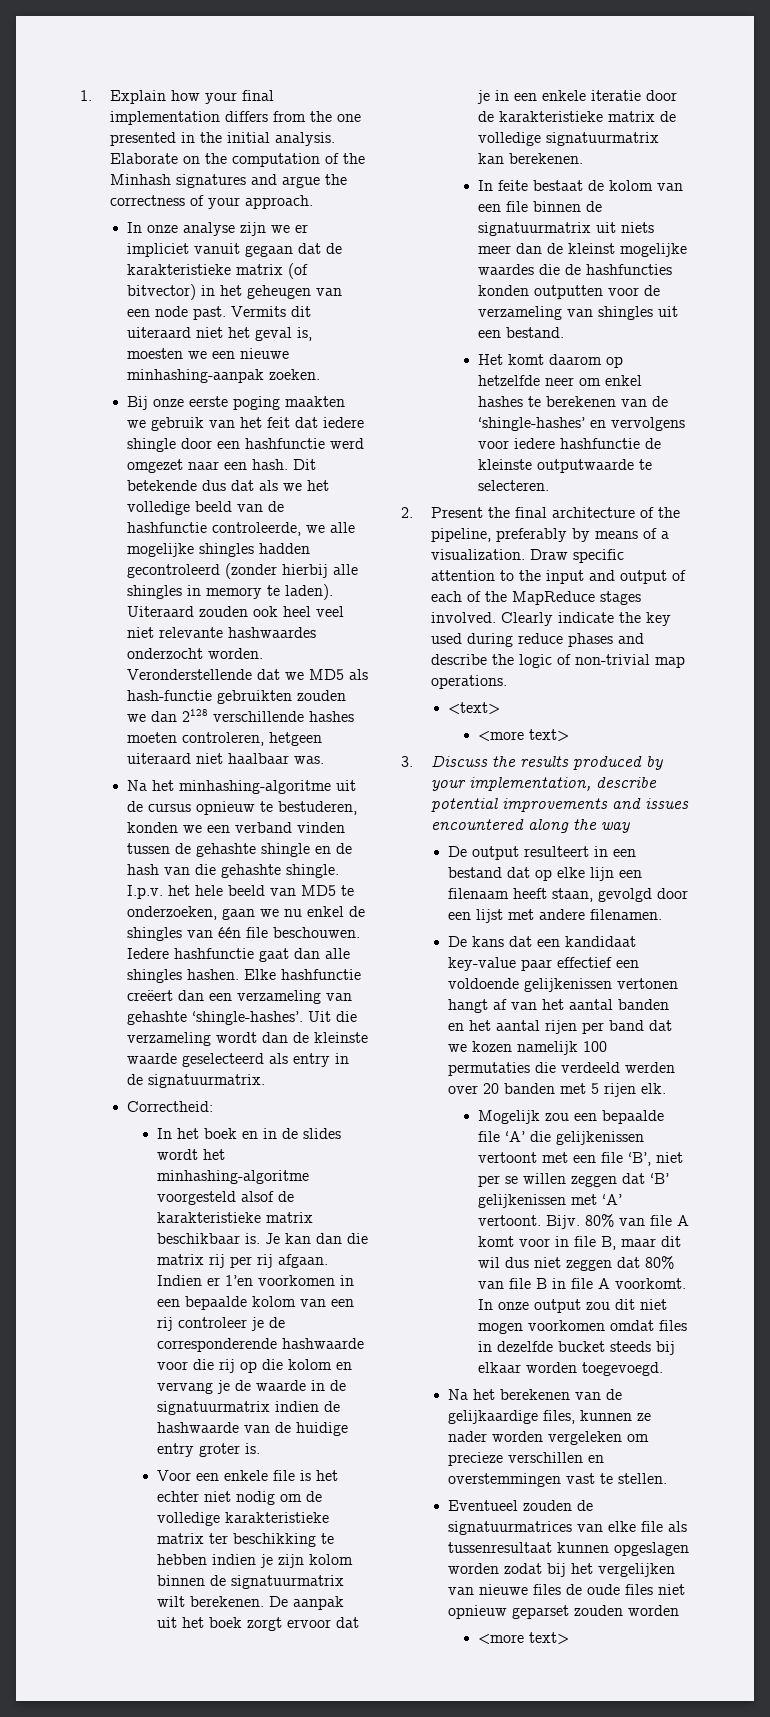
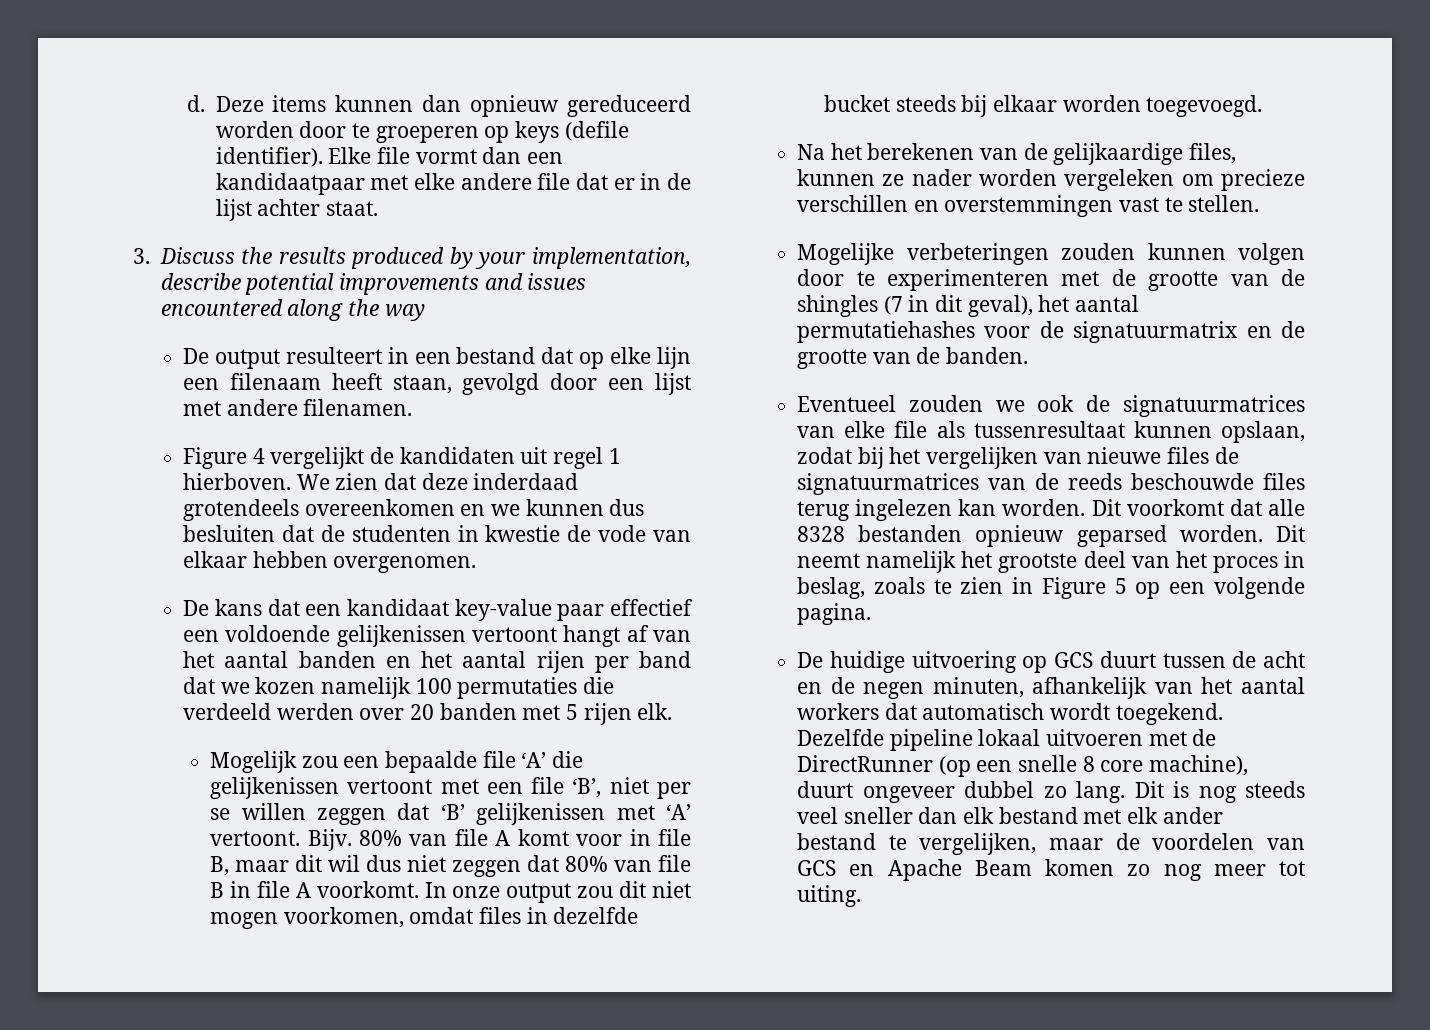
- 1. Explain how your final implementation differs from the one presented in the initial analysis. Elaborate on the computation of the Minhash signatures and argue the correctness of your approach.
- In onze analyse zijn we er impliciet vanuit gegaan dat de karakteristieke matrix (of bitvector) in het geheugen van een node past. Vermits dit uiteraard niet het geval is, moesten we een nieuwe minhashing-aanpak zoeken.
- Bij onze eerste poging maakten we gebruik van het feit dat iedere shingle door een hashfunctie werd omgezet naar een hash. Dit betekende dus dat als we het volledige beeld van de hashfunctie controleerde, we alle mogelijke shingles hadden gecontroleerd (zonder hierbij alle shingles in memory te laden). Uiteraard zouden ook heel veel niet relevante hashwaardes onderzocht worden. Veronderstellende dat we MD5 als hash-functie gebruikten zouden we dan 2128 verschillende hashes moeten controleren, hetgeen uiteraard niet haalbaar was.
- Na het minhashing-algoritme uit de cursus opnieuw te bestuderen, konden we een verband vinden tussen de gehashte shingle en de hash van die gehashte shingle. I.p.v. het hele beeld van MD5 te onderzoeken, gaan we nu enkel de shingles van één file beschouwen. Iedere hashfunctie gaat dan alle shingles hashen. Elke hashfunctie creëert dan een verzameling van gehashte ‘shingle-hashes’. Uit die verzameling wordt dan de kleinste waarde geselecteerd als entry in de signatuurmatrix.
- Correctheid:
- In het boek en in de slides wordt het minhashing-algoritme voorgesteld alsof de karakteristieke matrix beschikbaar is. Je kan dan die matrix rij per rij afgaan. Indien er 1’en voorkomen in een bepaalde kolom van een rij controleer je de corresponderende hashwaarde voor die rij op die kolom en vervang je de waarde in de signatuurmatrix indien de hashwaarde van de huidige entry groter is.
- Voor een enkele file is het echter niet nodig om de volledige karakteristieke matrix ter beschikking te hebben indien je zijn kolom binnen de signatuurmatrix wilt berekenen. De aanpak uit het boek zorgt ervoor dat je in een enkele iteratie door de karakteristieke matrix de volledige signatuurmatrix kan berekenen.
- In feite bestaat de kolom van een file binnen de signatuurmatrix uit niets meer dan de kleinst mogelijke waardes die de hashfuncties konden outputten voor de verzameling van shingles uit een bestand.
- Het komt daarom op hetzelfde neer om enkel hashes te berekenen van de ‘shingle-hashes’ en vervolgens voor iedere hashfunctie de kleinste outputwaarde te selecteren.
- 2. Present the final architecture of the pipeline, preferably by means of a visualization. Draw specific attention to the input and output of each of the MapReduce stages involved. Clearly indicate the key used during reduce phases and describe the logic of non-trivial map operations.
- <text>
- <more text>
+ d. Deze items kunnen dan opnieuw gereduceerd worden door te groeperen op keys (defile identifier). Elke file vormt dan een kandidaatpaar met elke andere file dat er in de lijst achter staat.
+ Figure 4 vergelijkt de kandidaten uit regel 1 hierboven. We zien dat deze inderdaad grotendeels overeenkomen en we kunnen dus besluiten dat de studenten in kwestie de vode van elkaar hebben overgenomen.
- De kans dat een kandidaat key-value paar effectief een voldoende gelijkenissen vertonen hangt af van het aantal banden en het aantal rijen per band dat we kozen namelijk 100 permutaties die verdeeld werden over 20 banden met 5 rijen elk.
+ De kans dat een kandidaat key-value paar effectief een voldoende gelijkenissen vertoont hangt af van het aantal banden en het aantal rijen per band dat we kozen namelijk 100 permutaties die verdeeld werden over 20 banden met 5 rijen elk.
- In onze output zou dit niet mogen voorkomen omdat files in dezelfde bucket steeds bij elkaar worden toegevoegd.
+ In onze output zou dit niet mogen voorkomen, omdat files in dezelfde bucket steeds bij elkaar worden toegevoegd.
+ Mogelijke verbeteringen zouden kunnen volgen door te experimenteren met de grootte van de shingles (7 in dit geval), het aantal permutatiehashes voor de signatuurmatrix en de grootte van de banden.
- Eventueel zouden de signatuurmatrices van elke file als tussenresultaat kunnen opgeslagen worden zodat bij het vergelijken van nieuwe files de oude files niet opnieuw geparset zouden worden
- <more text>
+ Eventueel zouden we ook de signatuurmatrices van elke file als tussenresultaat kunnen opslaan, zodat bij het vergelijken van nieuwe files de signatuurmatrices van de reeds beschouwde files terug ingelezen kan worden. Dit voorkomt dat alle 8328 bestanden opnieuw geparsed worden. Dit neemt namelijk het grootste deel van het proces in beslag, zoals te zien in Figure 5 op een volgende pagina.
+ De huidige uitvoering op GCS duurt tussen de acht en de negen minuten, afhankelijk van het aantal workers dat automatisch wordt toegekend. Dezelfde pipeline lokaal uitvoeren met de DirectRunner (op een snelle 8 core machine), duurt ongeveer dubbel zo lang. Dit is nog steeds veel sneller dan elk bestand met elk ander bestand te vergelijken, maar de voordelen van GCS en Apache Beam komen zo nog meer tot uiting.

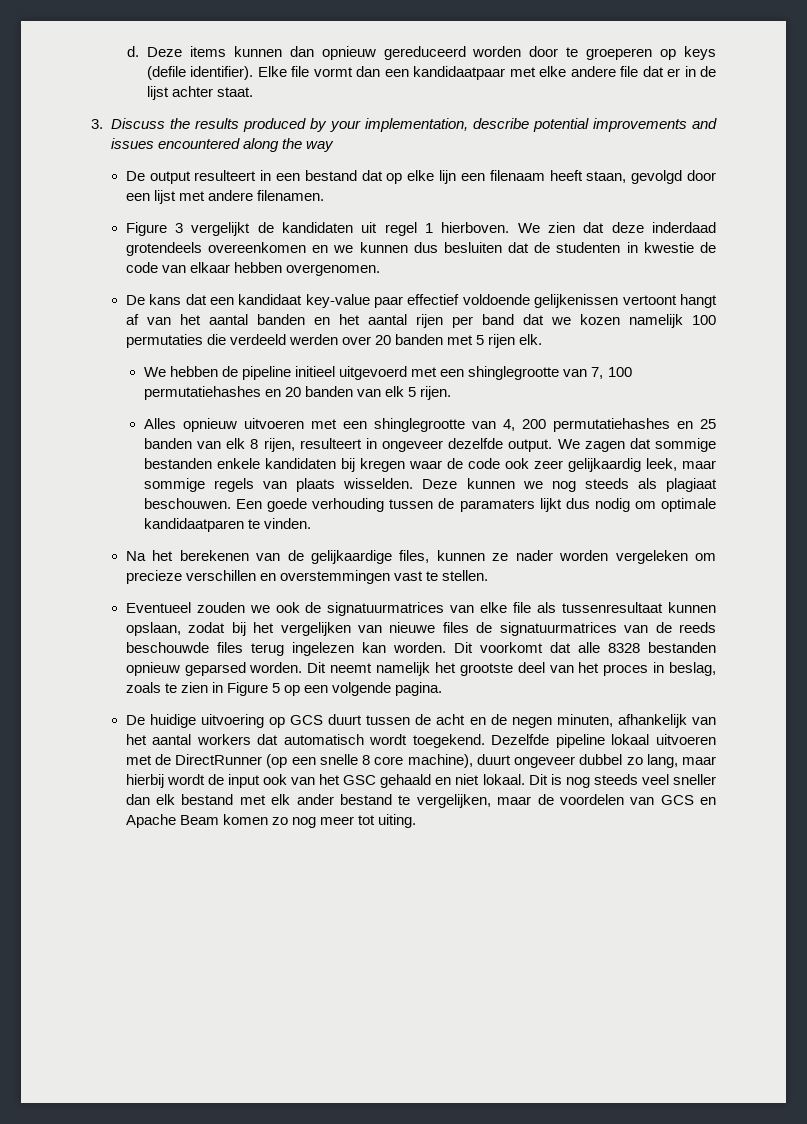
- Figure 4 vergelijkt de kandidaten uit regel 1 hierboven.
+ Figure 3 vergelijkt de kandidaten uit regel 1 hierboven.
- We zien dat deze inderdaad grotendeels overeenkomen en we kunnen dus besluiten dat de studenten in kwestie de vode van elkaar hebben overgenomen.
+ We zien dat deze inderdaad grotendeels overeenkomen en we kunnen dus besluiten dat de studenten in kwestie de code van elkaar hebben overgenomen.
- De kans dat een kandidaat key-value paar effectief een voldoende gelijkenissen vertoont hangt af van het aantal banden en het aantal rijen per band dat we kozen namelijk 100 permutaties die verdeeld werden over 20 banden met 5 rijen elk.
+ De kans dat een kandidaat key-value paar effectief voldoende gelijkenissen vertoont hangt af van het aantal banden en het aantal rijen per band dat we kozen namelijk 100 permutaties die verdeeld werden over 20 banden met 5 rijen elk.
- Mogelijk zou een bepaalde file ‘A’ die gelijkenissen vertoont met een file ‘B’, niet per se willen zeggen dat ‘B’ gelijkenissen met ‘A’ vertoont. Bijv. 80% van file A komt voor in file B, maar dit wil dus niet zeggen dat 80% van file B in file A voorkomt. In onze output zou dit niet mogen voorkomen, omdat files in dezelfde bucket steeds bij elkaar worden toegevoegd.
+ We hebben de pipeline initieel uitgevoerd met een shinglegrootte van 7, 100 permutatiehashes en 20 banden van elk 5 rijen.
+ Alles opnieuw uitvoeren met een shinglegrootte van 4, 200 permutatiehashes en 25 banden van elk 8 rijen, resulteert in ongeveer dezelfde output. We zagen dat sommige bestanden enkele kandidaten bij kregen waar de code ook zeer gelijkaardig leek, maar sommige regels van plaats wisselden. Deze kunnen we nog steeds als plagiaat beschouwen. Een goede verhouding tussen de paramaters lijkt dus nodig om optimale kandidaatparen te vinden.
- Mogelijke verbeteringen zouden kunnen volgen door te experimenteren met de grootte van de shingles (7 in dit geval), het aantal permutatiehashes voor de signatuurmatrix en de grootte van de banden.
- Dezelfde pipeline lokaal uitvoeren met de DirectRunner (op een snelle 8 core machine), duurt ongeveer dubbel zo lang.
+ Dezelfde pipeline lokaal uitvoeren met de DirectRunner (op een snelle 8 core machine), duurt ongeveer dubbel zo lang, maar hierbij wordt de input ook van het GSC gehaald en niet lokaal.

